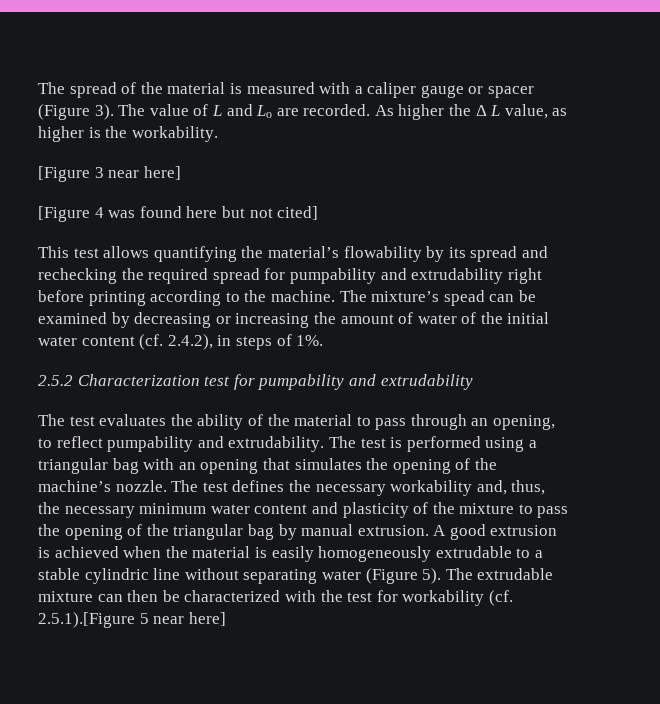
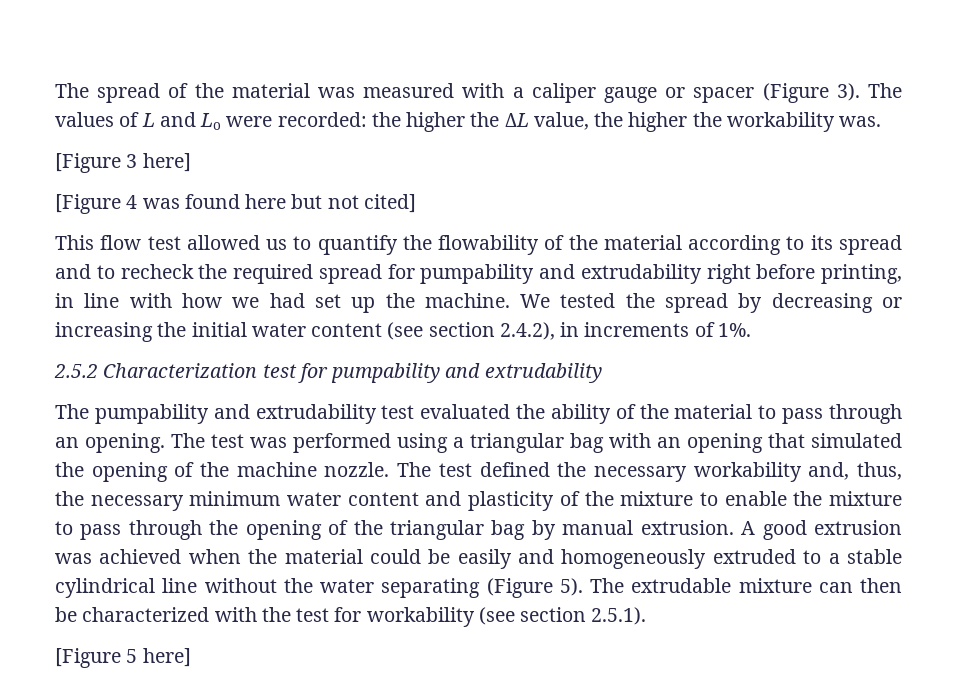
- The spread of the material is measured with a caliper gauge or spacer (Figure 3).
+ The spread of the material was measured with a caliper gauge or spacer (Figure 3).
- The value of L and Lo are recorded. As higher the Δ L value, as higher is the workability.
+ The values of L and Lo were recorded: the higher the ΔL value, the higher the workability was.
- [Figure 3 near here]
+ [Figure 3 here]
- This test allows quantifying the material’s flowability by its spread and rechecking the required spread for pumpability and extrudability right before printing according to the machine. The mixture’s spead can be examined by decreasing or increasing the amount of water of the initial water content (cf. 2.4.2), in steps of 1%.
+ This flow test allowed us to quantify the flowability of the material according to its spread and to recheck the required spread for pumpability and extrudability right before printing, in line with how we had set up the machine. We tested the spread by decreasing or increasing the initial water content (see section 2.4.2), in increments of 1%.
- The test evaluates the ability of the material to pass through an opening, to reflect pumpability and extrudability. The test is performed using a triangular bag with an opening that simulates the opening of the machine’s nozzle.
+ The pumpability and extrudability test evaluated the ability of the material to pass through an opening. The test was performed using a triangular bag with an opening that simulated the opening of the machine nozzle.
- The test defines the necessary workability and, thus, the necessary minimum water content and plasticity of the mixture to pass the opening of the triangular bag by manual extrusion.
+ The test defined the necessary workability and, thus, the necessary minimum water content and plasticity of the mixture to enable the mixture to pass through the opening of the triangular bag by manual extrusion.
- A good extrusion is achieved when the material is easily homogeneously extrudable to a stable cylindric line without separating water (Figure 5).
+ A good extrusion was achieved when the material could be easily and homogeneously extruded to a stable cylindrical line without the water separating (Figure 5).
- The extrudable mixture can then be characterized with the test for workability (cf. 2.5.1).[Figure 5 near here]
+ The extrudable mixture can then be characterized with the test for workability (see section 2.5.1).
+ [Figure 5 here]

